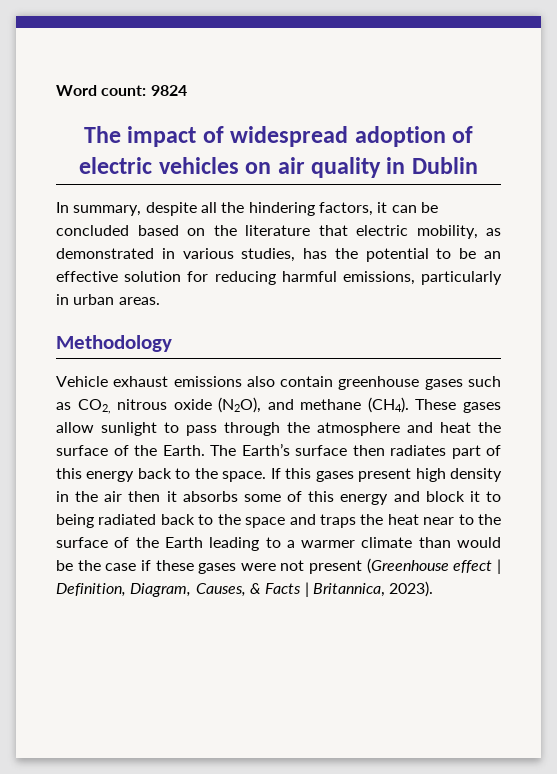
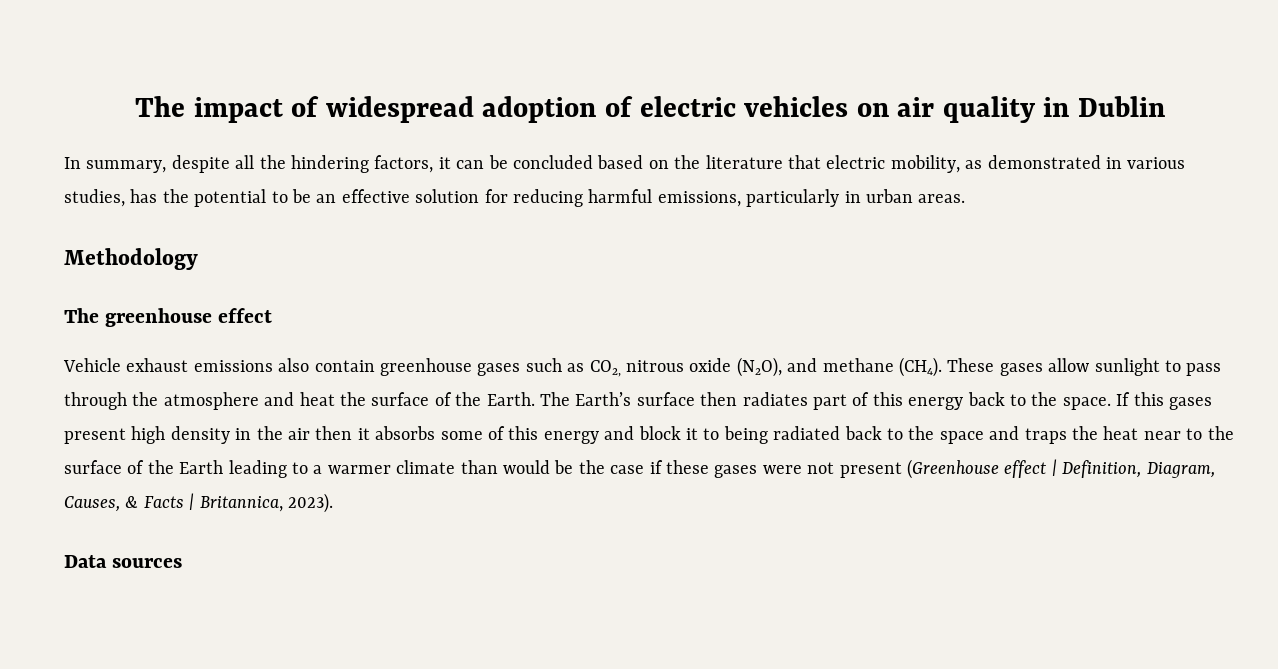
- Word count: 9824
+ The greenhouse effect
+ Data sources

